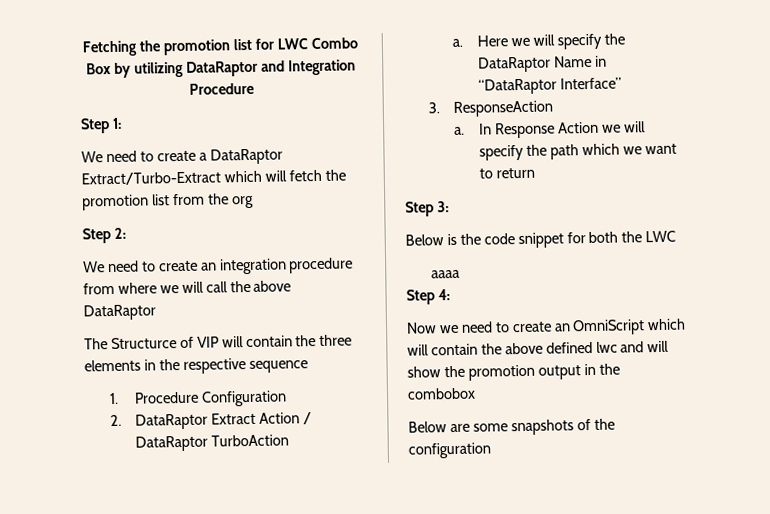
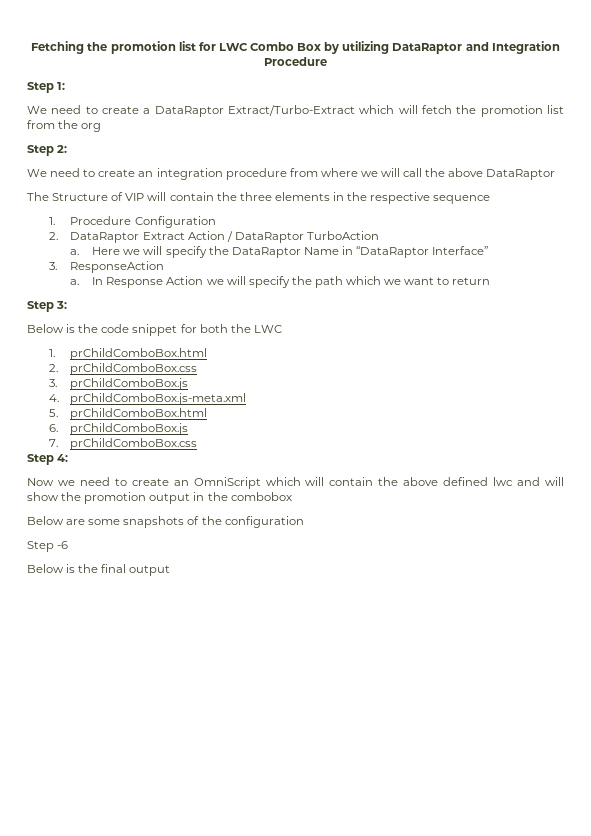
- The Structurce of VIP will contain the three elements in the respective sequence
+ The Structure of VIP will contain the three elements in the respective sequence
- aaaa
+ 1. prChildComboBox.html
+ 2. prChildComboBox.css
+ 3. prChildComboBox.js
+ 4. prChildComboBox.js-meta.xml
+ 5. prChildComboBox.html
+ 6. prChildComboBox.js
+ 7. prChildComboBox.css
+ Step -6
+ Below is the final output

